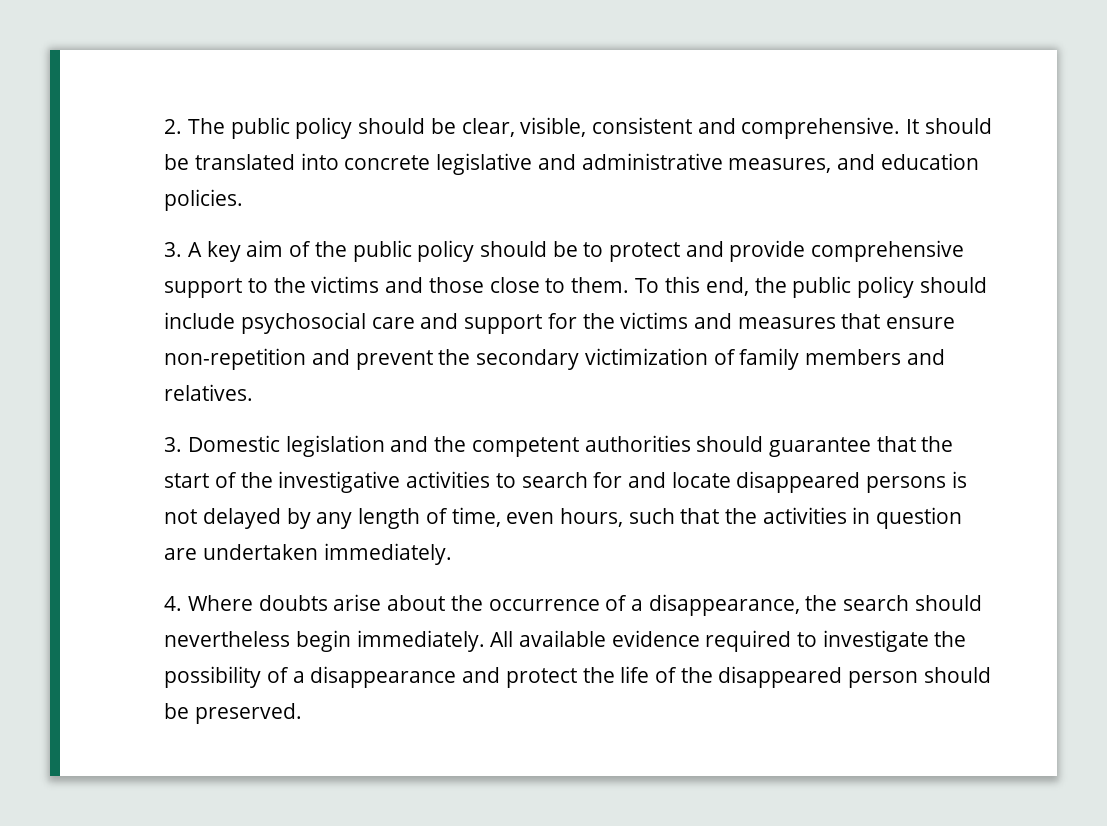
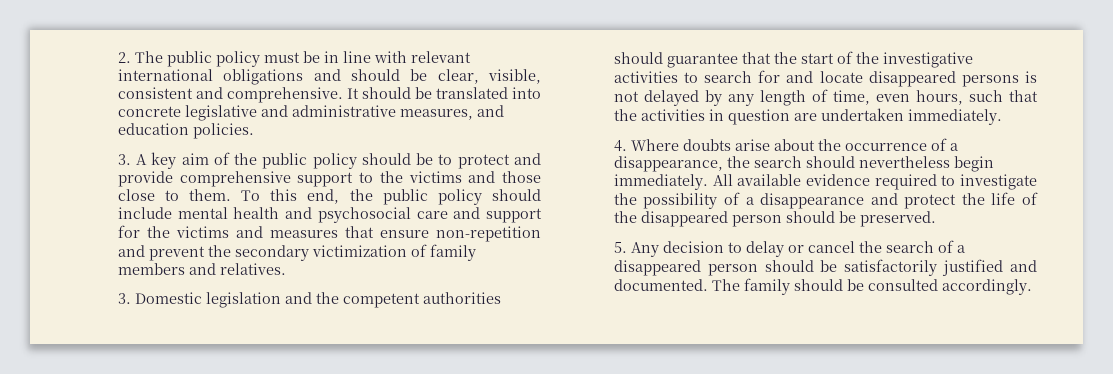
- 2. The public policy should be clear, visible, consistent and comprehensive.
+ 2. The public policy must be in line with relevant international obligations and should be clear, visible, consistent and comprehensive.
- To this end, the public policy should include psychosocial care and support for the victims and measures that ensure non-repetition and prevent the secondary victimization of family members and relatives.
+ To this end, the public policy should include mental health and psychosocial care and support for the victims and measures that ensure non-repetition and prevent the secondary victimization of family members and relatives.
+ 5. Any decision to delay or cancel the search of a disappeared person should be satisfactorily justified and documented. The family should be consulted accordingly.

